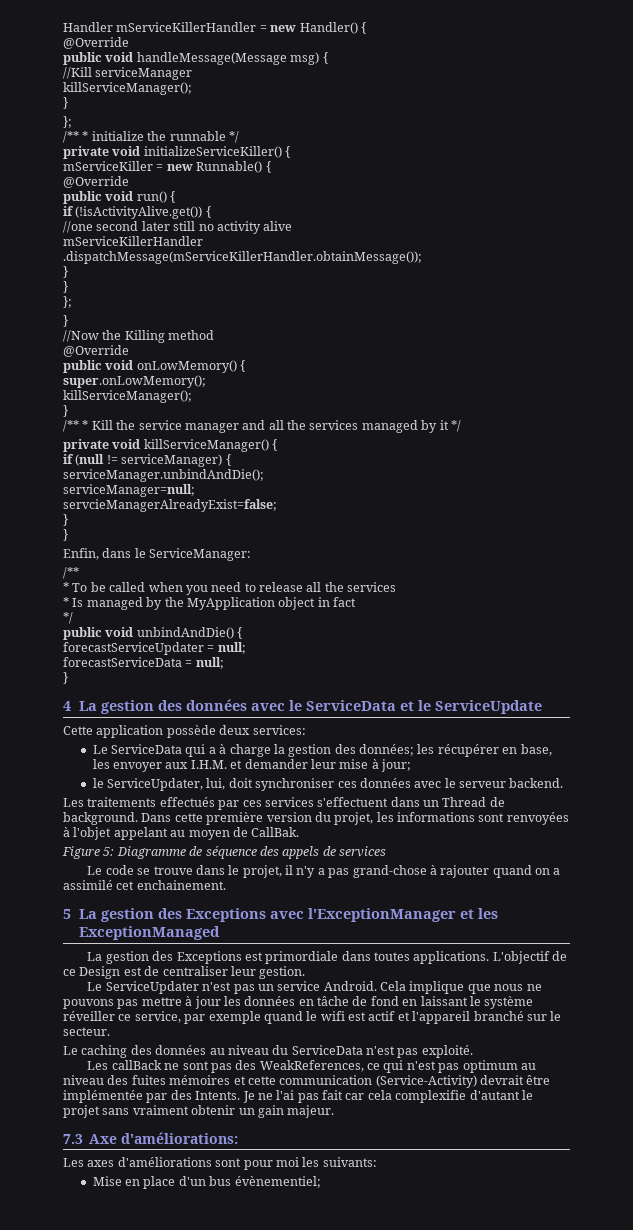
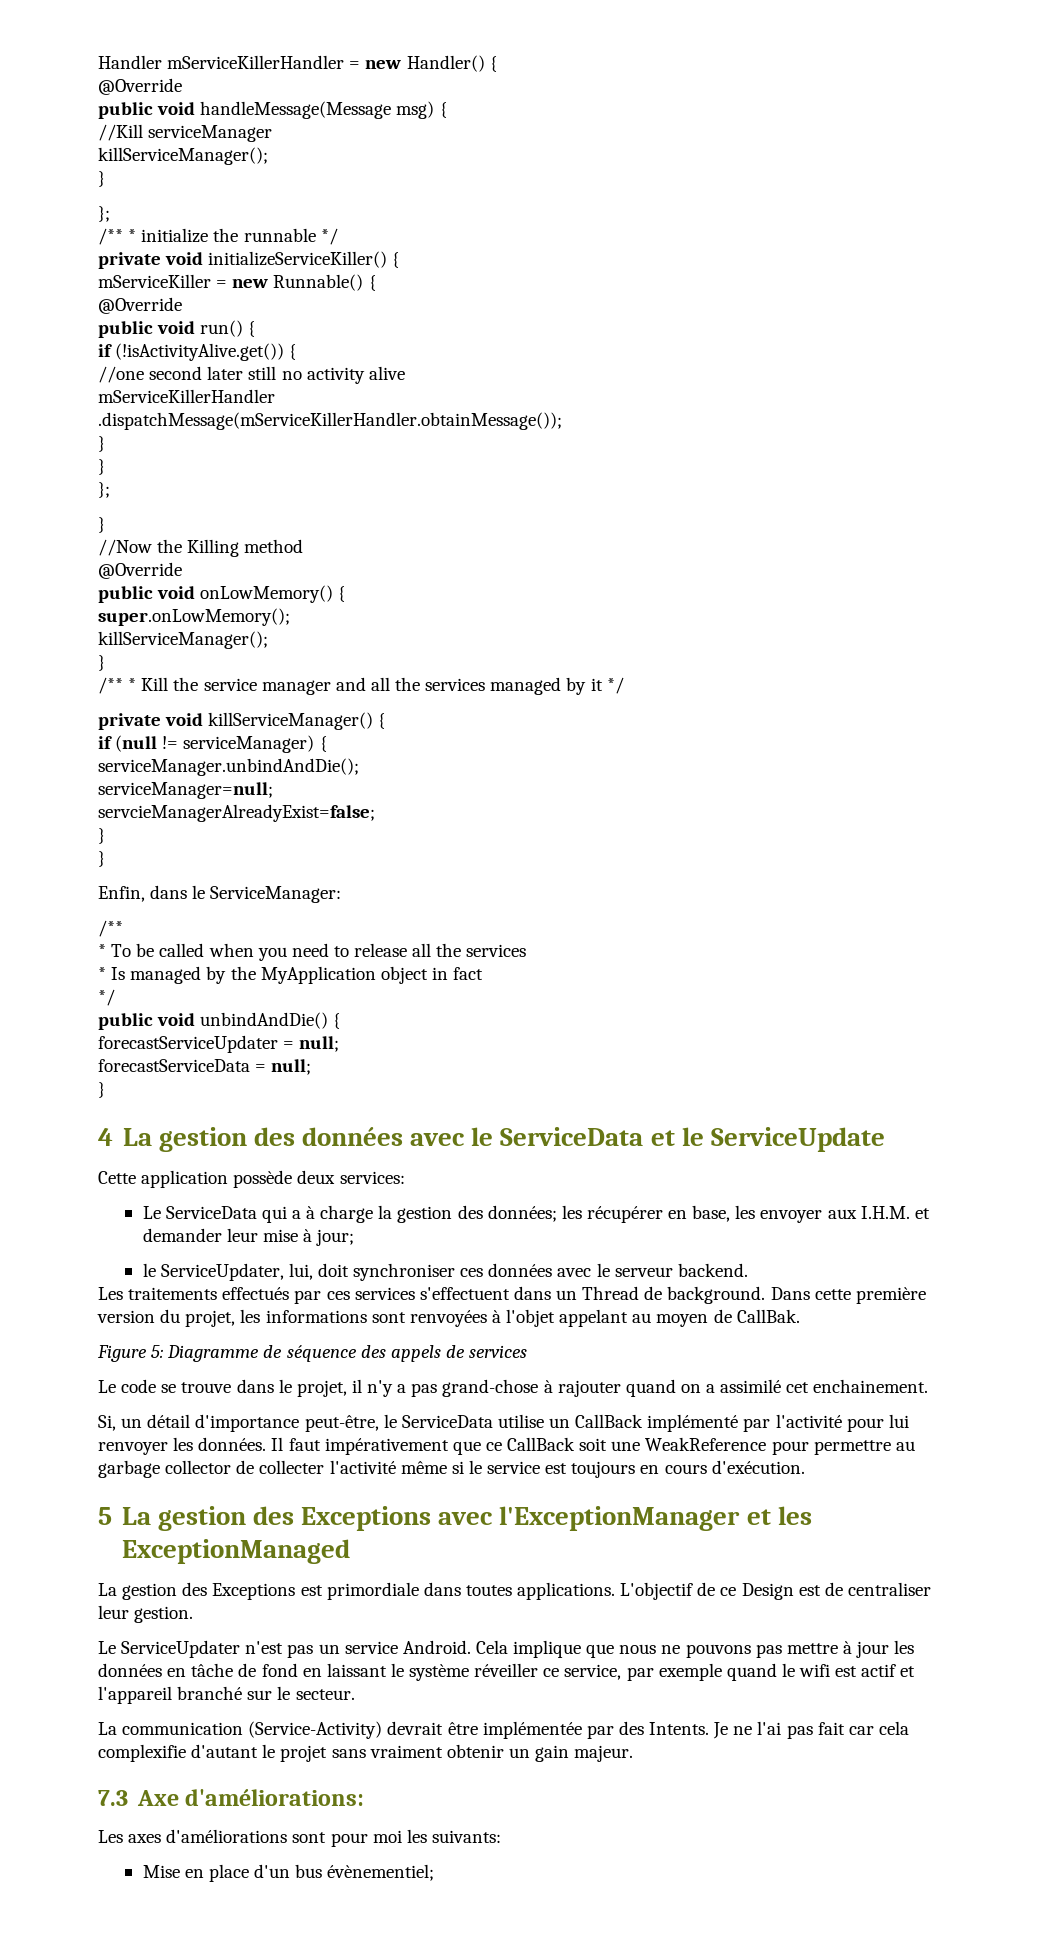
+ Si, un détail d'importance peut-être, le ServiceData utilise un CallBack implémenté par l'activité pour lui renvoyer les données. Il faut impérativement que ce CallBack soit une WeakReference pour permettre au garbage collector de collecter l'activité même si le service est toujours en cours d'exécution.
- Le caching des données au niveau du ServiceData n'est pas exploité.
- Les callBack ne sont pas des WeakReferences, ce qui n'est pas optimum au niveau des fuites mémoires et cette communication (Service-Activity) devrait être implémentée par des Intents.
+ La communication (Service-Activity) devrait être implémentée par des Intents.

